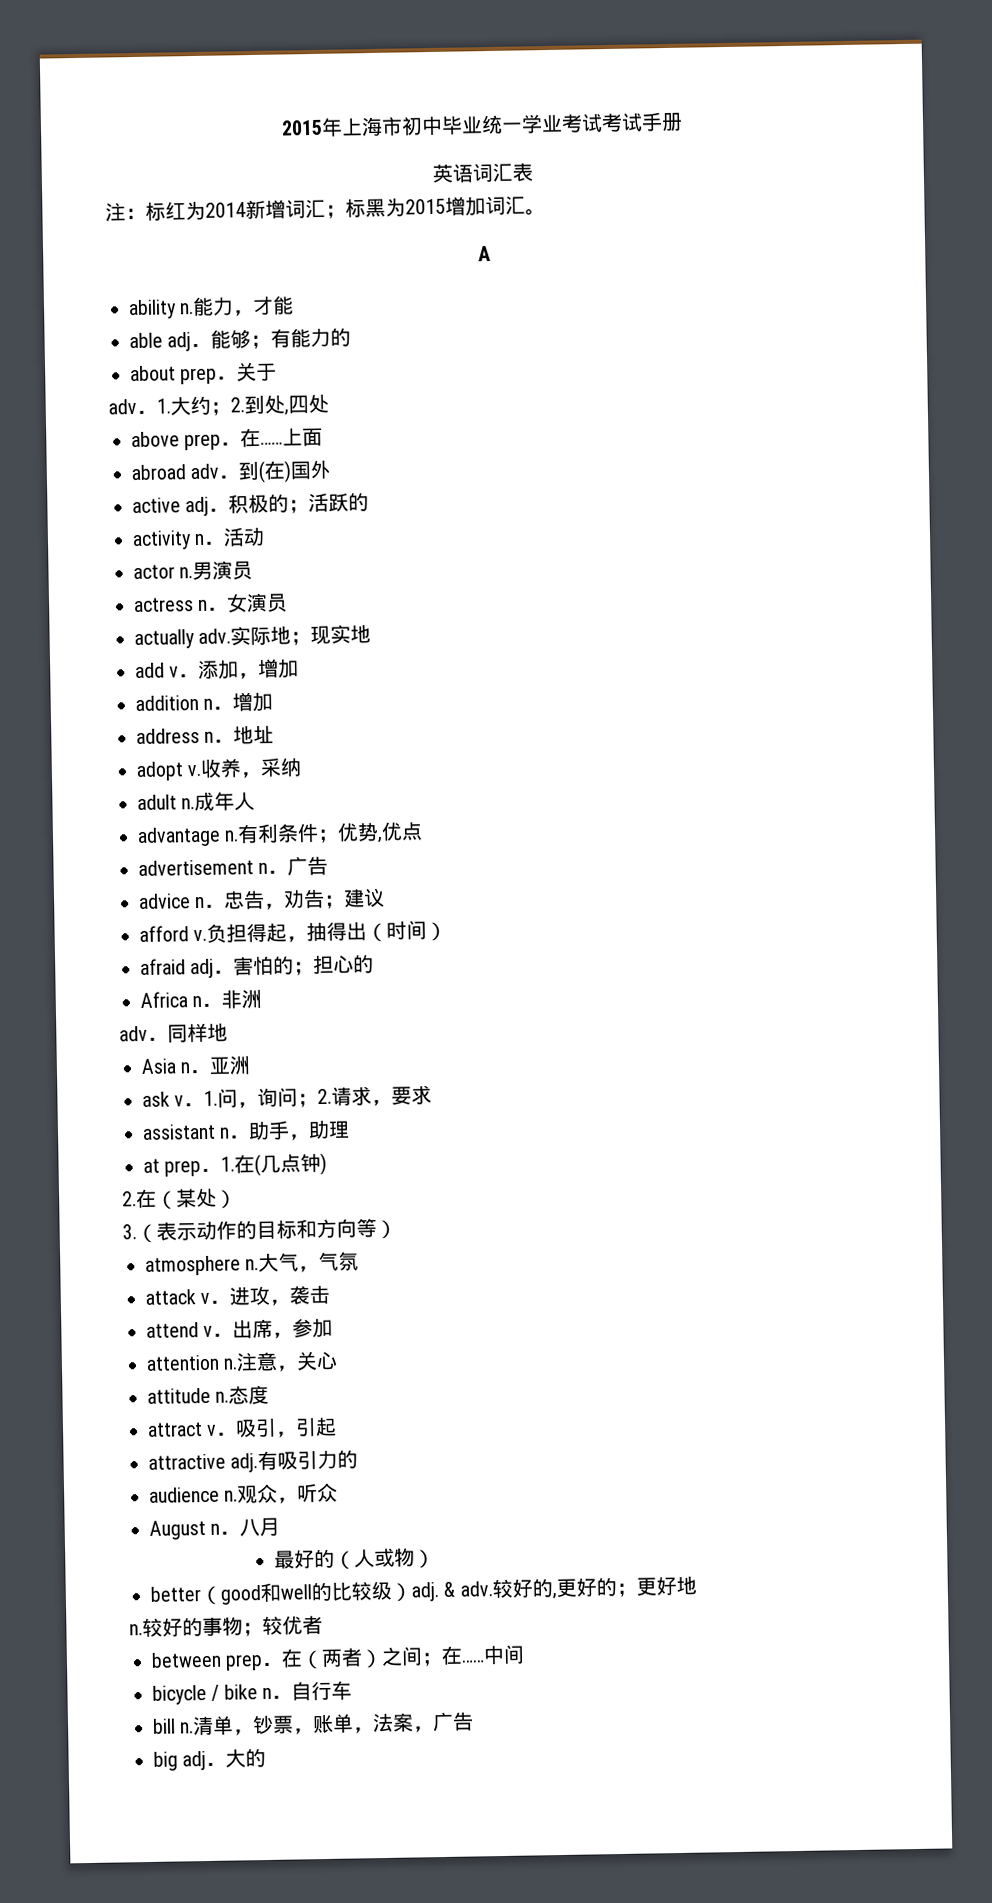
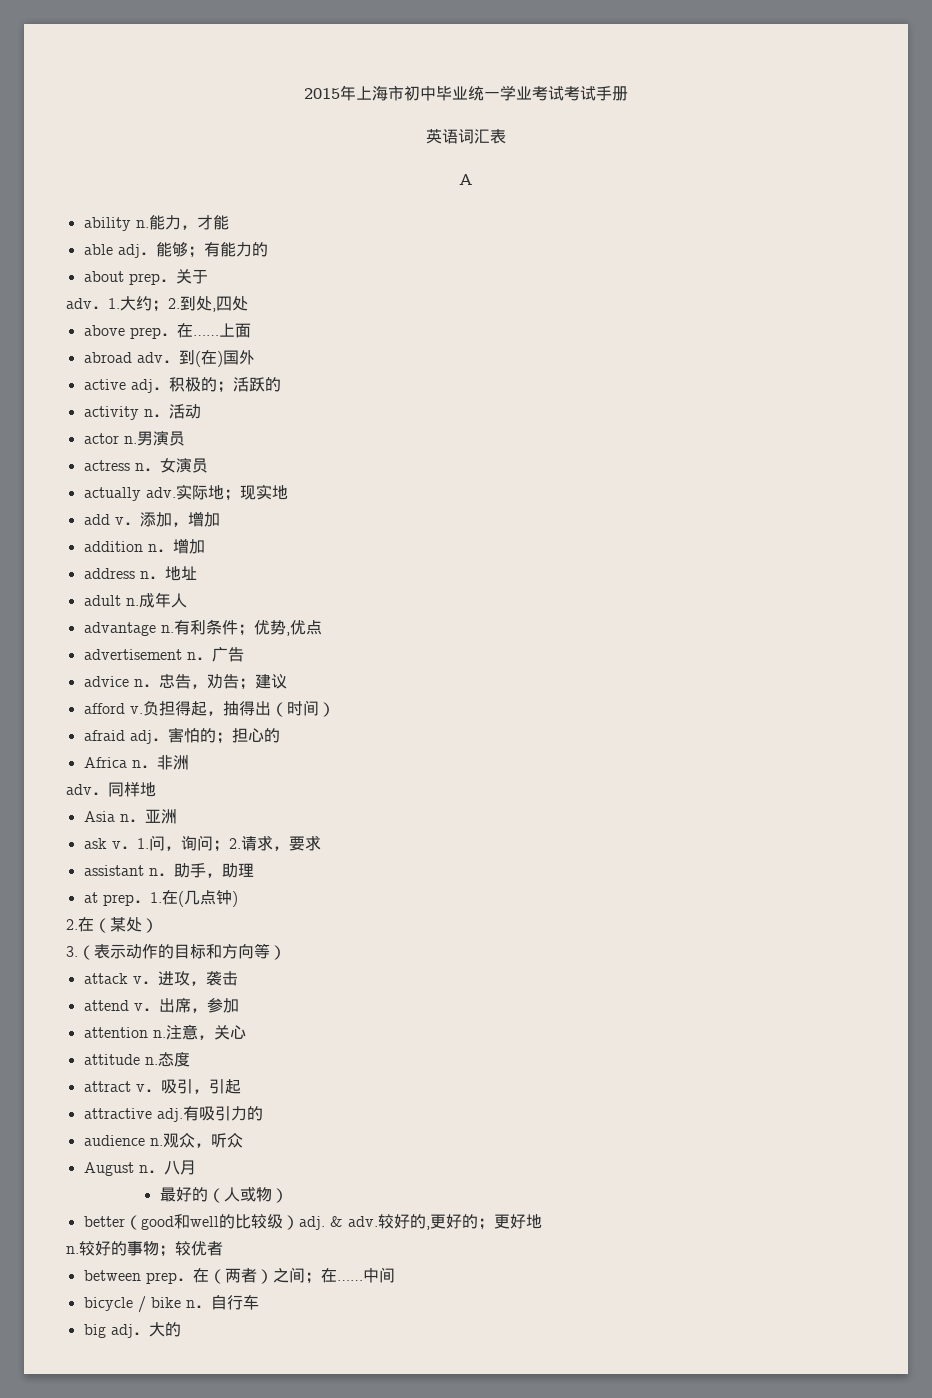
- 注：标红为2014新增词汇；标黑为2015增加词汇。
- adopt v.收养，采纳
- atmosphere n.大气，气氛
- bill n.清单，钞票，账单，法案，广告

